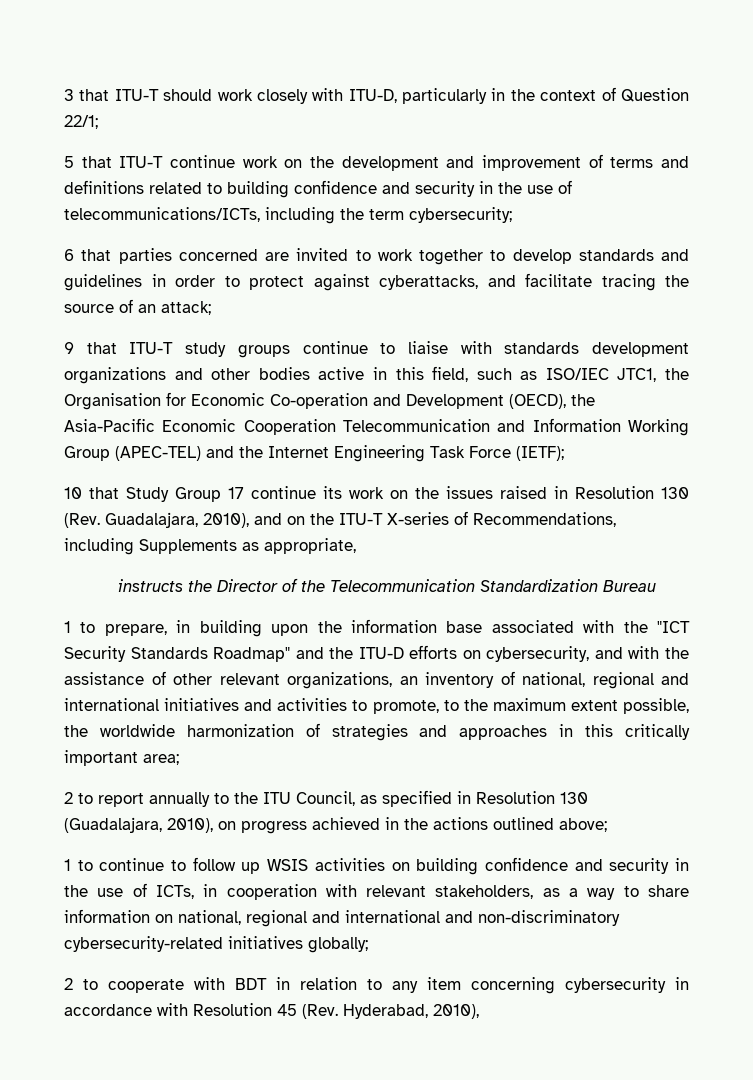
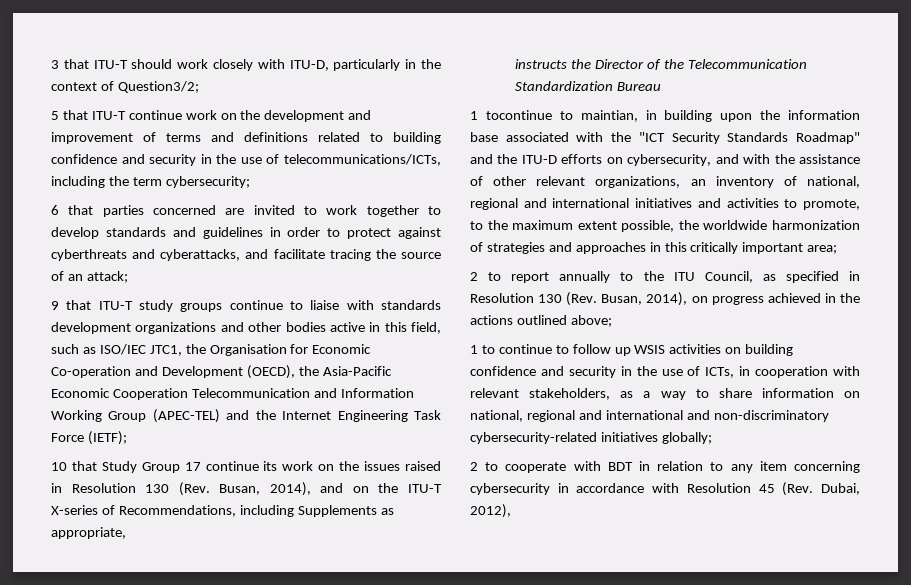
- 3 that ITU-T should work closely with ITU-D, particularly in the context of Question 22/1;
+ 3 that ITU-T should work closely with ITU-D, particularly in the context of Question3/2;
- 6 that parties concerned are invited to work together to develop standards and guidelines in order to protect against cyberattacks, and facilitate tracing the source of an attack;
+ 6 that parties concerned are invited to work together to develop standards and guidelines in order to protect against cyberthreats and cyberattacks, and facilitate tracing the source of an attack;
- 10 that Study Group 17 continue its work on the issues raised in Resolution 130 (Rev. Guadalajara, 2010), and on the ITU-T X-series of Recommendations, including Supplements as appropriate,
+ 10 that Study Group 17 continue its work on the issues raised in Resolution 130 (Rev. Busan, 2014), and on the ITU-T X-series of Recommendations, including Supplements as appropriate,
- 1 to prepare, in building upon the information base associated with the "ICT Security Standards Roadmap" and the ITU-D efforts on cybersecurity, and with the assistance of other relevant organizations, an inventory of national, regional and international initiatives and activities to promote, to the maximum extent possible, the worldwide harmonization of strategies and approaches in this critically important area;
+ 1 tocontinue to maintian, in building upon the information base associated with the "ICT Security Standards Roadmap" and the ITU-D efforts on cybersecurity, and with the assistance of other relevant organizations, an inventory of national, regional and international initiatives and activities to promote, to the maximum extent possible, the worldwide harmonization of strategies and approaches in this critically important area;
- 2 to report annually to the ITU Council, as specified in Resolution 130 (Guadalajara, 2010), on progress achieved in the actions outlined above;
+ 2 to report annually to the ITU Council, as specified in Resolution 130 (Rev. Busan, 2014), on progress achieved in the actions outlined above;
- 2 to cooperate with BDT in relation to any item concerning cybersecurity in accordance with Resolution 45 (Rev. Hyderabad, 2010),
+ 2 to cooperate with BDT in relation to any item concerning cybersecurity in accordance with Resolution 45 (Rev. Dubai, 2012),

